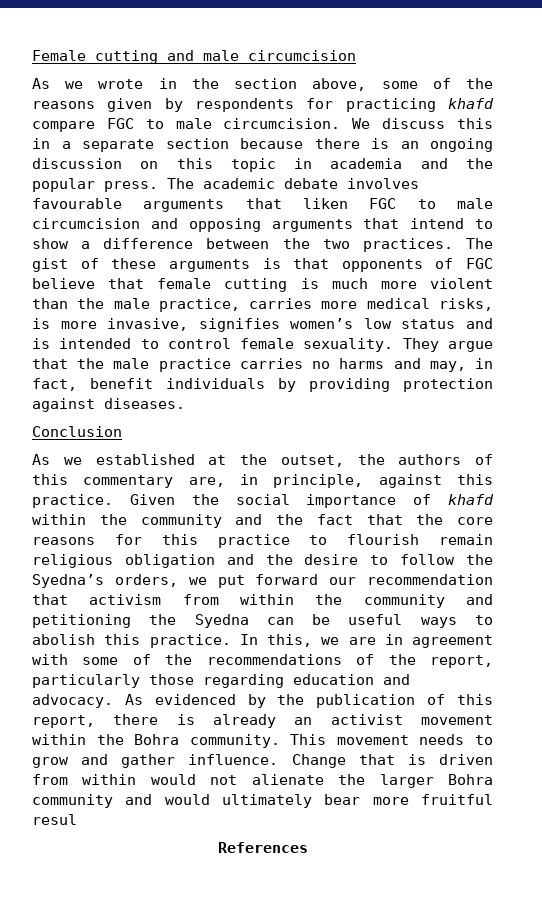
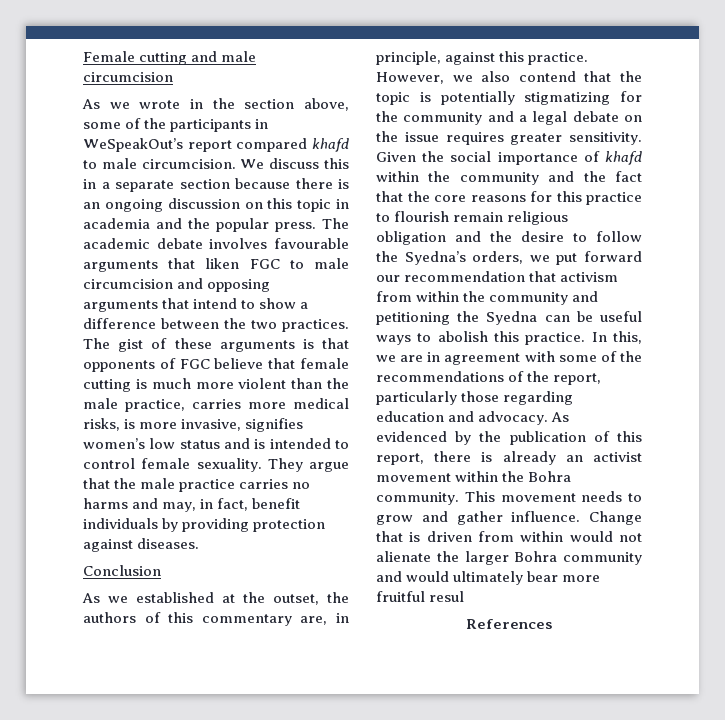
- As we wrote in the section above, some of the reasons given by respondents for practicing khafd compare FGC to male circumcision.
+ As we wrote in the section above, some of the participants in WeSpeakOut’s report compared khafd to male circumcision.
+ However, we also contend that the topic is potentially stigmatizing for the community and a legal debate on the issue requires greater sensitivity.

